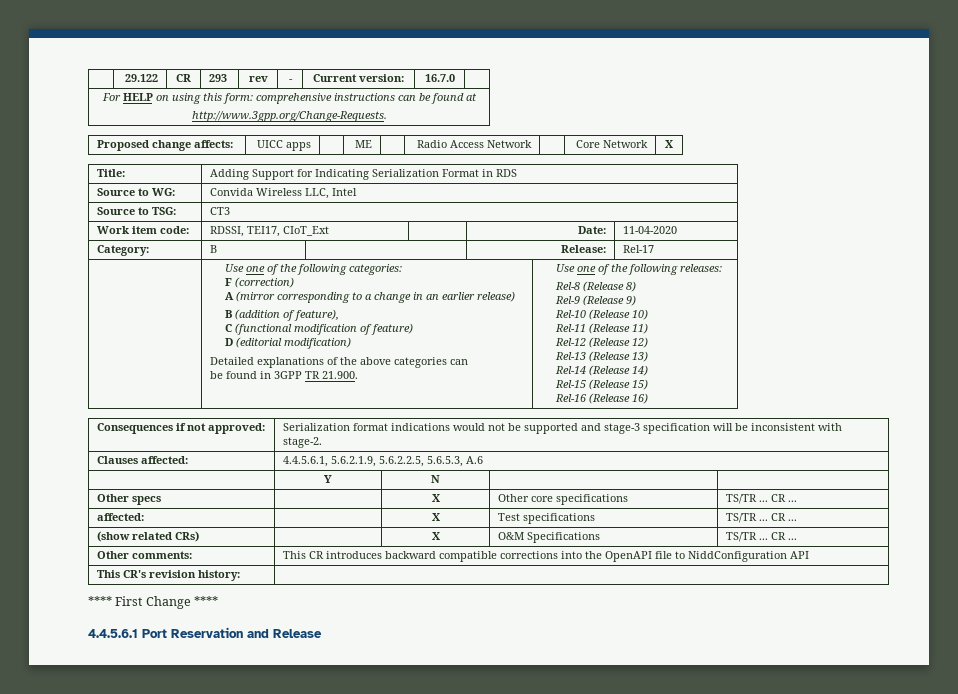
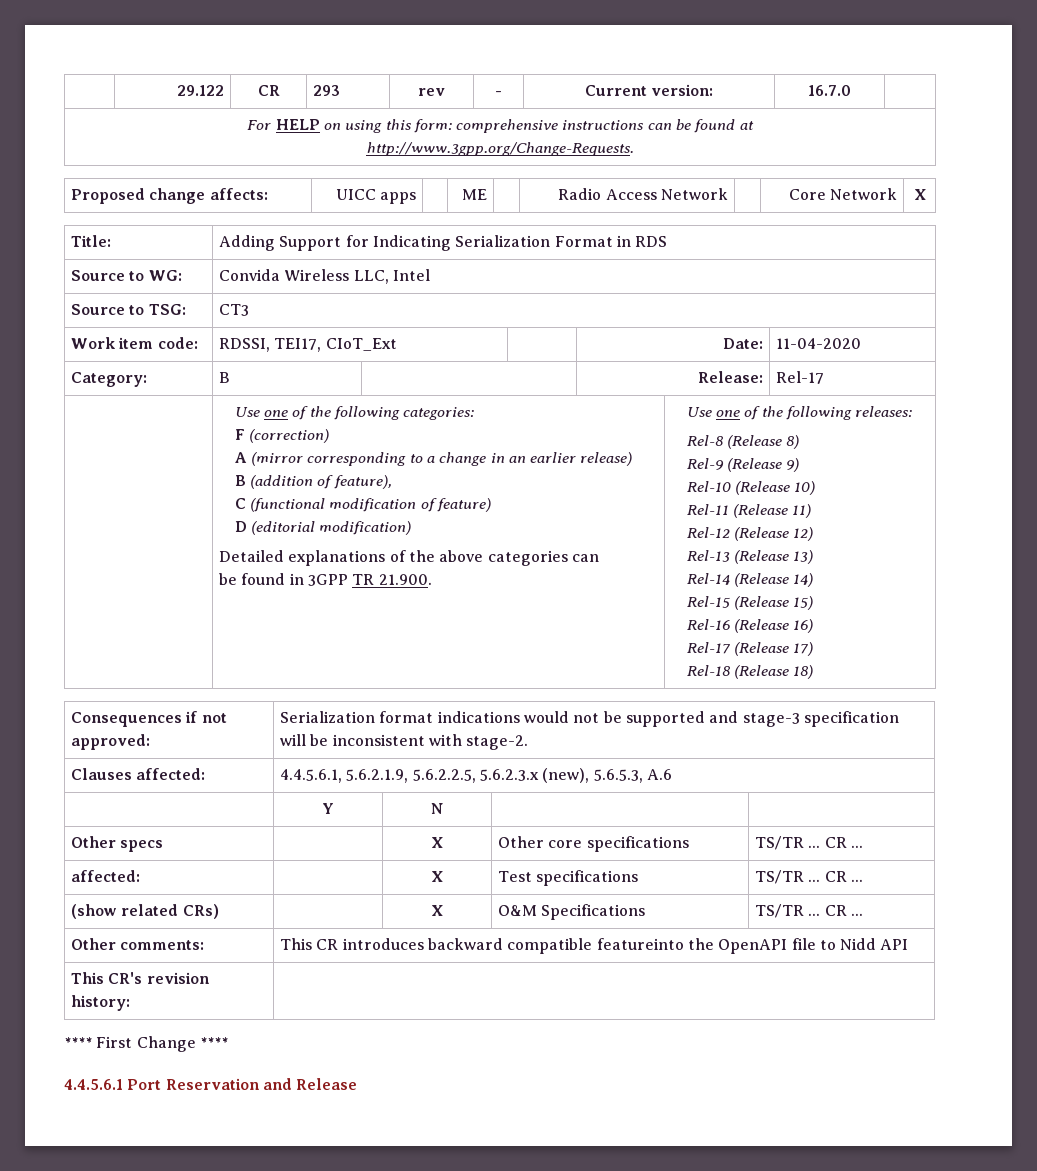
+ Rel-17 (Release 17)
+ Rel-18 (Release 18)
- Clauses affected: | 4.4.5.6.1, 5.6.2.1.9, 5.6.2.2.5, 5.6.5.3, A.6
+ Clauses affected: | 4.4.5.6.1, 5.6.2.1.9, 5.6.2.2.5, 5.6.2.3.x (new), 5.6.5.3, A.6
- Other comments: | This CR introduces backward compatible corrections into the OpenAPI file to NiddConfiguration API
+ Other comments: | This CR introduces backward compatible featureinto the OpenAPI file to Nidd API

